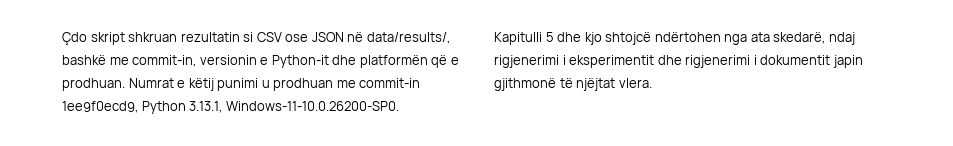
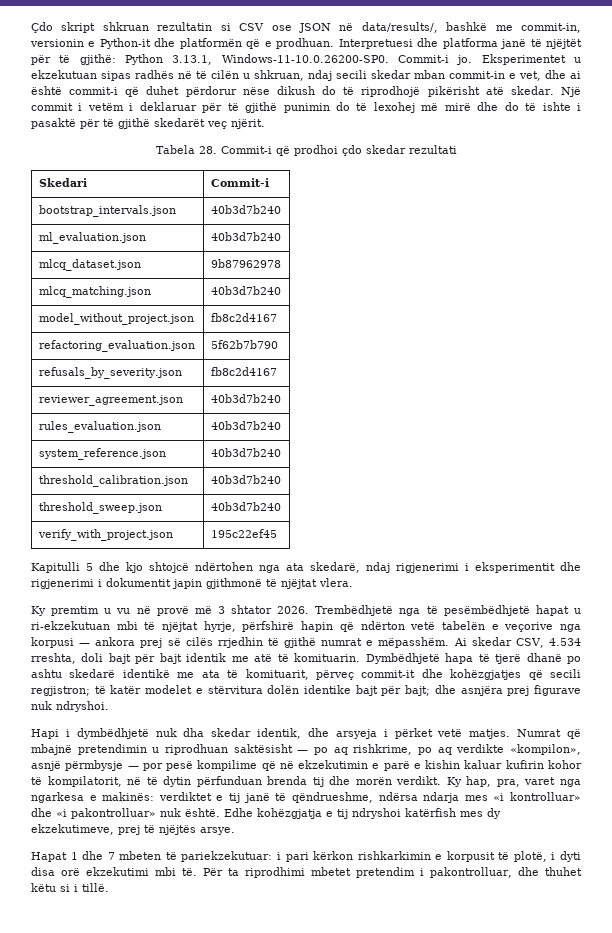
- Numrat e këtij punimi u prodhuan me commit-in 1ee9f0ecd9, Python 3.13.1, Windows-11-10.0.26200-SP0.
+ Interpretuesi dhe platforma janë të njëjtët për të gjithë: Python 3.13.1, Windows-11-10.0.26200-SP0. Commit-i jo. Eksperimentet u ekzekutuan sipas radhës në të cilën u shkruan, ndaj secili skedar mban commit-in e vet, dhe ai është commit-i që duhet përdorur nëse dikush do të riprodhojë pikërisht atë skedar. Një commit i vetëm i deklaruar për të gjithë punimin do të lexohej më mirë dhe do të ishte i pasaktë për të gjithë skedarët veç njërit.
+ Tabela 28. Commit-i që prodhoi çdo skedar rezultati
+ Skedari | Commit-i
+ bootstrap_intervals.json | 40b3d7b240
+ ml_evaluation.json | 40b3d7b240
+ mlcq_dataset.json | 9b87962978
+ mlcq_matching.json | 40b3d7b240
+ model_without_project.json | fb8c2d4167
+ refactoring_evaluation.json | 5f62b7b790
+ refusals_by_severity.json | fb8c2d4167
+ reviewer_agreement.json | 40b3d7b240
+ rules_evaluation.json | 40b3d7b240
+ system_reference.json | 40b3d7b240
+ threshold_calibration.json | 40b3d7b240
+ threshold_sweep.json | 40b3d7b240
+ verify_with_project.json | 195c22ef45
+ Ky premtim u vu në provë më 3 shtator 2026. Trembëdhjetë nga të pesëmbëdhjetë hapat u ri-ekzekutuan mbi të njëjtat hyrje, përfshirë hapin që ndërton vetë tabelën e veçorive nga korpusi — ankora prej së cilës rrjedhin të gjithë numrat e mëpasshëm. Ai skedar CSV, 4.534 rreshta, doli bajt për bajt identik me atë të komituarin. Dymbëdhjetë hapa të tjerë dhanë po ashtu skedarë identikë me ata të komituarit, përveç commit-it dhe kohëzgjatjes që secili regjistron; të katër modelet e stërvitura dolën identike bajt për bajt; dhe asnjëra prej figurave nuk ndryshoi.
+ Hapi i dymbëdhjetë nuk dha skedar identik, dhe arsyeja i përket vetë matjes. Numrat që mbajnë pretendimin u riprodhuan saktësisht — po aq rishkrime, po aq verdikte «kompilon», asnjë përmbysje — por pesë kompilime që në ekzekutimin e parë e kishin kaluar kufirin kohor të kompilatorit, në të dytin përfunduan brenda tij dhe morën verdikt. Ky hap, pra, varet nga ngarkesa e makinës: verdiktet e tij janë të qëndrueshme, ndërsa ndarja mes «i kontrolluar» dhe «i pakontrolluar» nuk është. Edhe kohëzgjatja e tij ndryshoi katërfish mes dy ekzekutimeve, prej të njëjtës arsye.
+ Hapat 1 dhe 7 mbeten të pariekzekutuar: i pari kërkon rishkarkimin e korpusit të plotë, i dyti disa orë ekzekutimi mbi të. Për ta riprodhimi mbetet pretendim i pakontrolluar, dhe thuhet këtu si i tillë.

